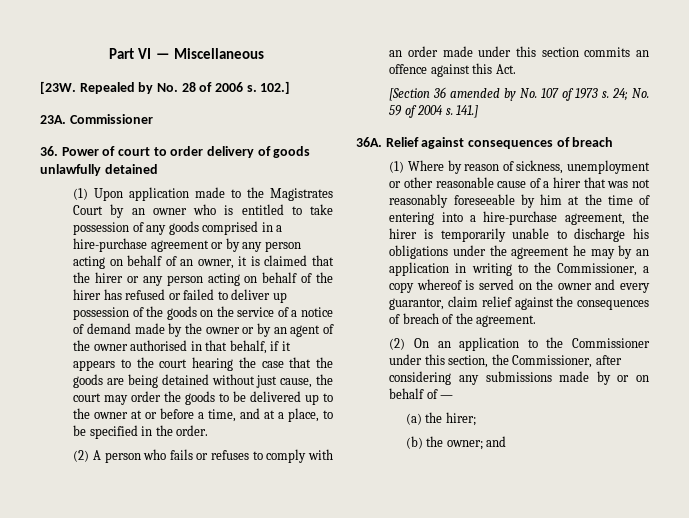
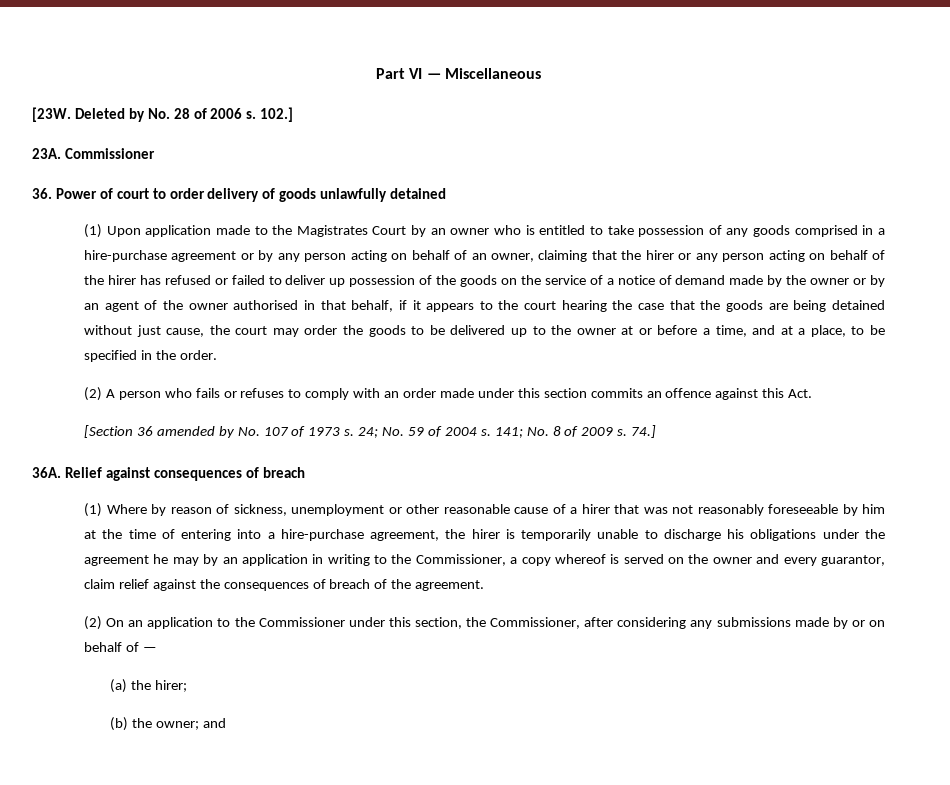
- Repealed by No. 28 of 2006 s.
+ Deleted by No. 28 of 2006 s.
- (1) Upon application made to the Magistrates Court by an owner who is entitled to take possession of any goods comprised in a hire-purchase agreement or by any person acting on behalf of an owner, it is claimed that the hirer or any person acting on behalf of the hirer has refused or failed to deliver up possession of the goods on the service of a notice of demand made by the owner or by an agent of the owner authorised in that behalf, if it appears to the court hearing the case that the goods are being detained without just cause, the court may order the goods to be delivered up to the owner at or before a time, and at a place, to be specified in the order.
+ (1) Upon application made to the Magistrates Court by an owner who is entitled to take possession of any goods comprised in a hire-purchase agreement or by any person acting on behalf of an owner, claiming that the hirer or any person acting on behalf of the hirer has refused or failed to deliver up possession of the goods on the service of a notice of demand made by the owner or by an agent of the owner authorised in that behalf, if it appears to the court hearing the case that the goods are being detained without just cause, the court may order the goods to be delivered up to the owner at or before a time, and at a place, to be specified in the order.
- 141.]
+ 141; No. 8 of 2009 s. 74.]

